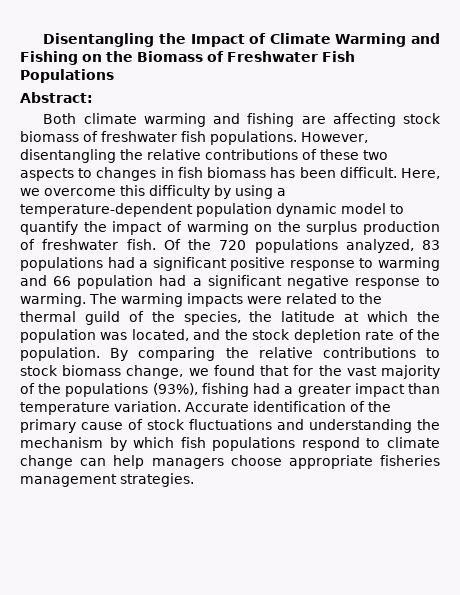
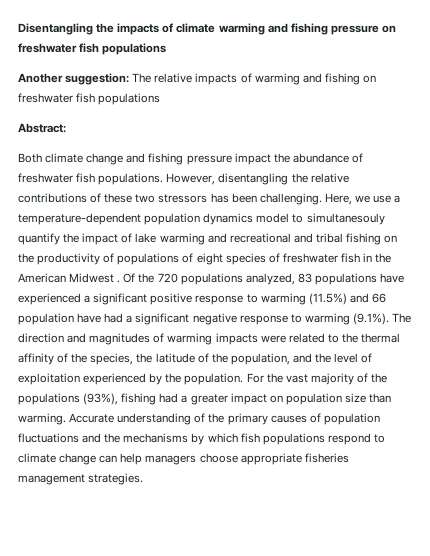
- Disentangling the Impact of Climate Warming and Fishing on the Biomass of Freshwater Fish Populations
+ Disentangling the impacts of climate warming and fishing pressure on freshwater fish populations
+ Another suggestion: The relative impacts of warming and fishing on freshwater fish populations
- Both climate warming and fishing are affecting stock biomass of freshwater fish populations.
+ Both climate change and fishing pressure impact the abundance of freshwater fish populations.
- However, disentangling the relative contributions of these two aspects to changes in fish biomass has been difficult.
+ However, disentangling the relative contributions of these two stressors has been challenging.
- Here, we overcome this difficulty by using a temperature-dependent population dynamic model to quantify the impact of warming on the surplus production of freshwater fish.
+ Here, we use a temperature-dependent population dynamics model to simultanesouly quantify the impact of lake warming and recreational and tribal fishing on the productivity of populations of eight species of freshwater fish in the American Midwest .
- Of the 720 populations analyzed, 83 populations had a significant positive response to warming and 66 population had a significant negative response to warming. The warming impacts were related to the thermal guild of the species, the latitude at which the population was located, and the stock depletion rate of the population. By comparing the relative contributions to stock biomass change, we found that for the vast majority of the populations (93%), fishing had a greater impact than temperature variation. Accurate identification of the primary cause of stock fluctuations and understanding the mechanism by which fish populations respond to climate change can help managers choose appropriate fisheries management strategies.
+ Of the 720 populations analyzed, 83 populations have experienced a significant positive response to warming (11.5%) and 66 population have had a significant negative response to warming (9.1%). The direction and magnitudes of warming impacts were related to the thermal affinity of the species, the latitude of the population, and the level of exploitation experienced by the population. For the vast majority of the populations (93%), fishing had a greater impact on population size than warming. Accurate understanding of the primary causes of population fluctuations and the mechanisms by which fish populations respond to climate change can help managers choose appropriate fisheries management strategies.

